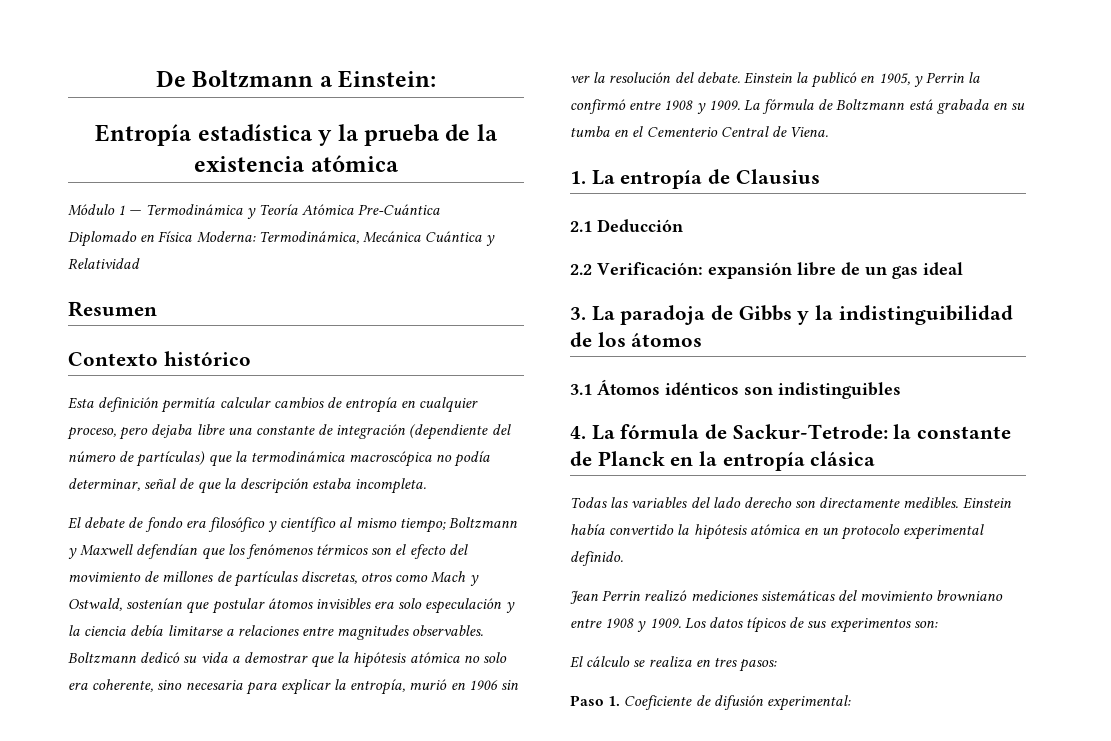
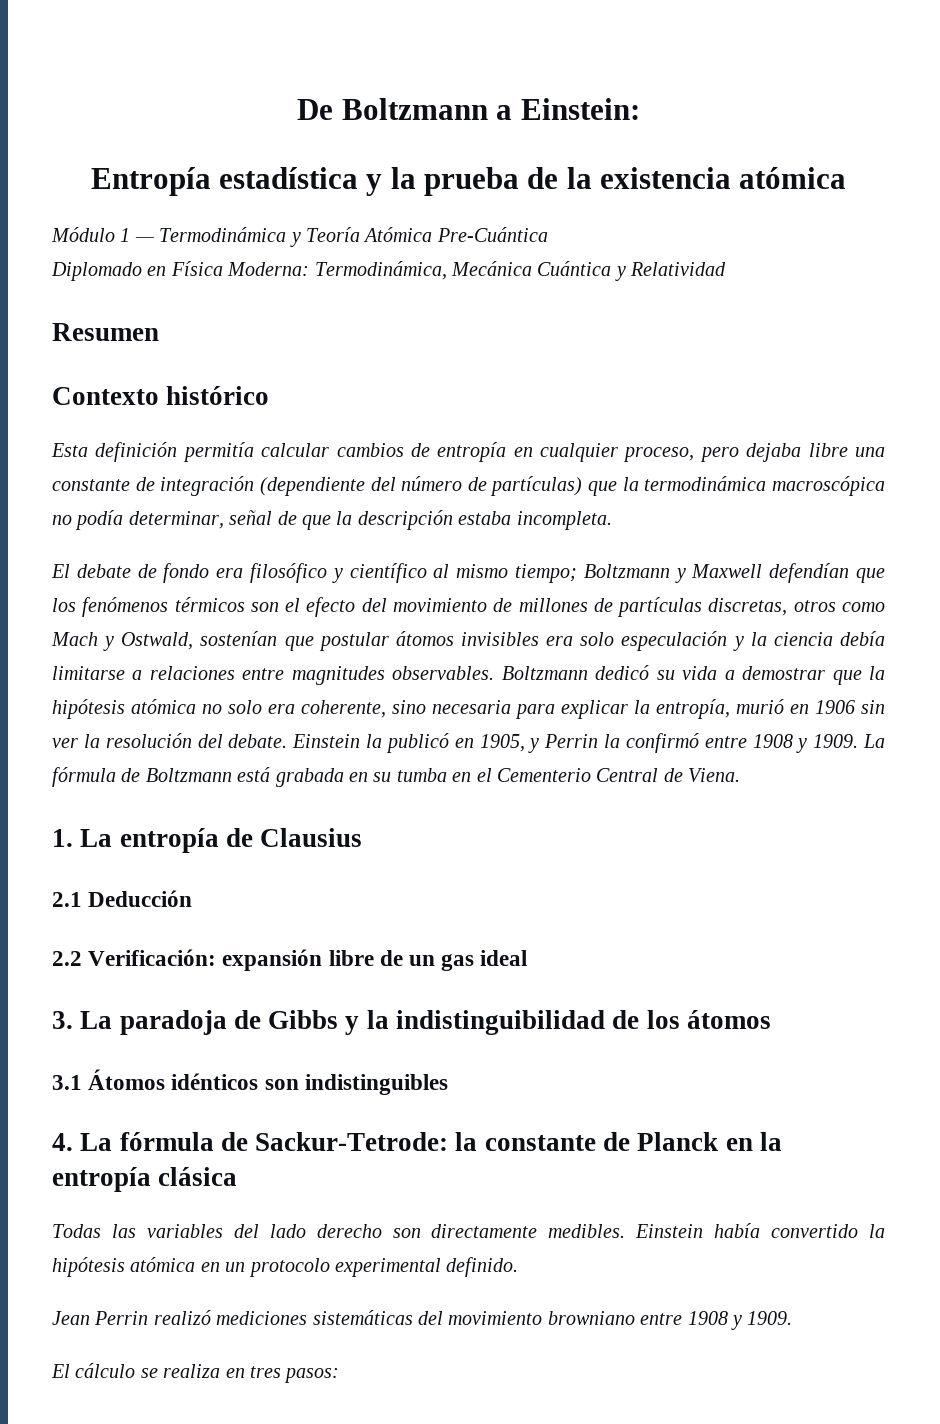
- Los datos típicos de sus experimentos son:
- Paso 1. Coeficiente de difusión experimental:

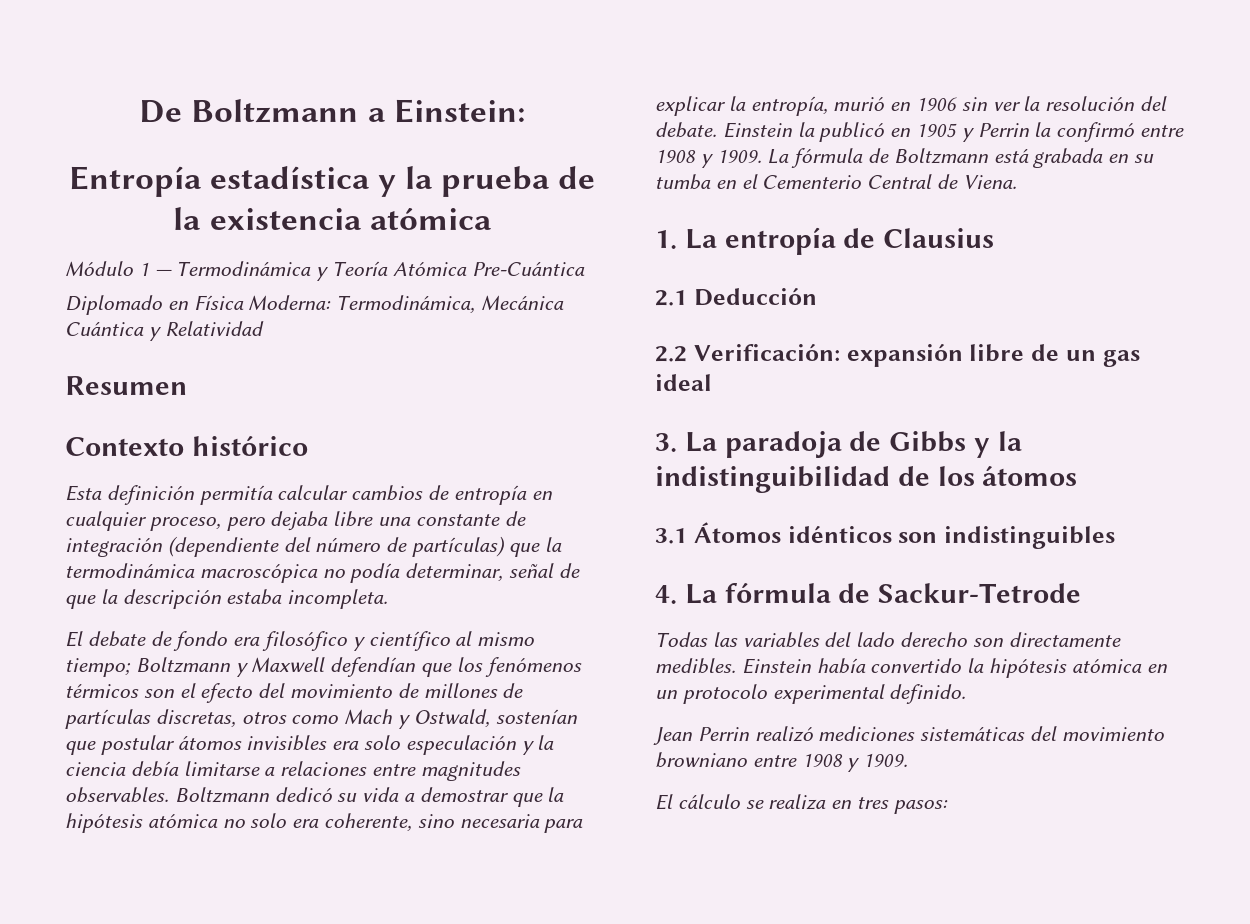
- Einstein la publicó en 1905, y Perrin la confirmó entre 1908 y 1909.
+ Einstein la publicó en 1905 y Perrin la confirmó entre 1908 y 1909.
- 4. La fórmula de Sackur-Tetrode: la constante de Planck en la entropía clásica
+ 4. La fórmula de Sackur-Tetrode

